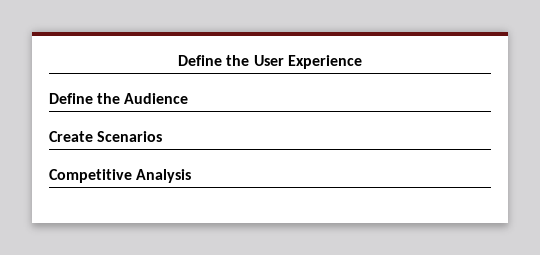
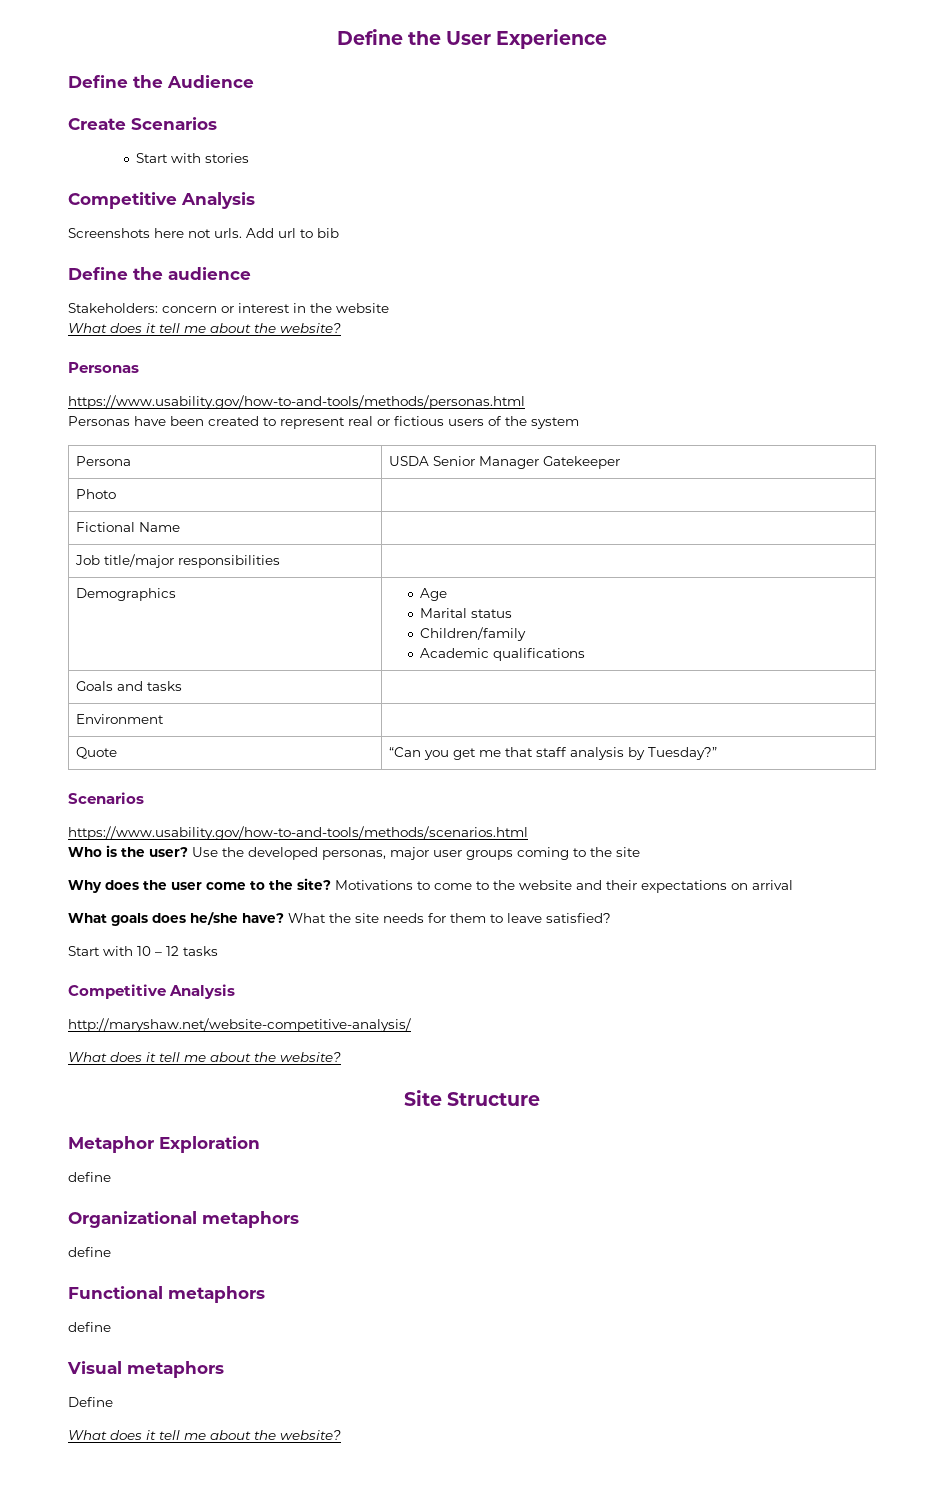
+ Start with stories
  Competitive Analysis
+ Screenshots here not urls. Add url to bib
+ Define the audience
+ Stakeholders: concern or interest in the website
+ What does it tell me about the website?
+ Personas
+ https://www.usability.gov/how-to-and-tools/methods/personas.html
+ Personas have been created to represent real or fictious users of the system
+ Persona | USDA Senior Manager Gatekeeper
+ Photo |
+ Fictional Name |
+ Job title/major responsibilities |
+ Demographics | Age
+ Marital status
+ Children/family
+ Academic qualifications
+ Goals and tasks |
+ Environment |
+ Quote | “Can you get me that staff analysis by Tuesday?”
+ Scenarios
+ https://www.usability.gov/how-to-and-tools/methods/scenarios.html
+ Who is the user? Use the developed personas, major user groups coming to the site
+ Why does the user come to the site? Motivations to come to the website and their expectations on arrival
+ What goals does he/she have? What the site needs for them to leave satisfied?
+ Start with 10 – 12 tasks
+ Competitive Analysis
+ http://maryshaw.net/website-competitive-analysis/
+ What does it tell me about the website?
+ Site Structure
+ Metaphor Exploration
+ define
+ Organizational metaphors
+ define
+ Functional metaphors
+ define
+ Visual metaphors
+ Define
+ What does it tell me about the website?

